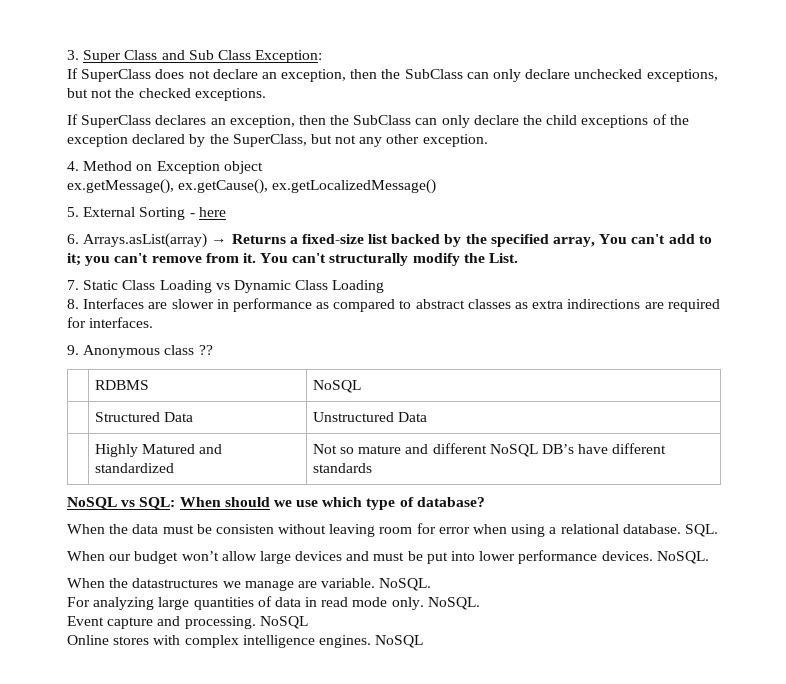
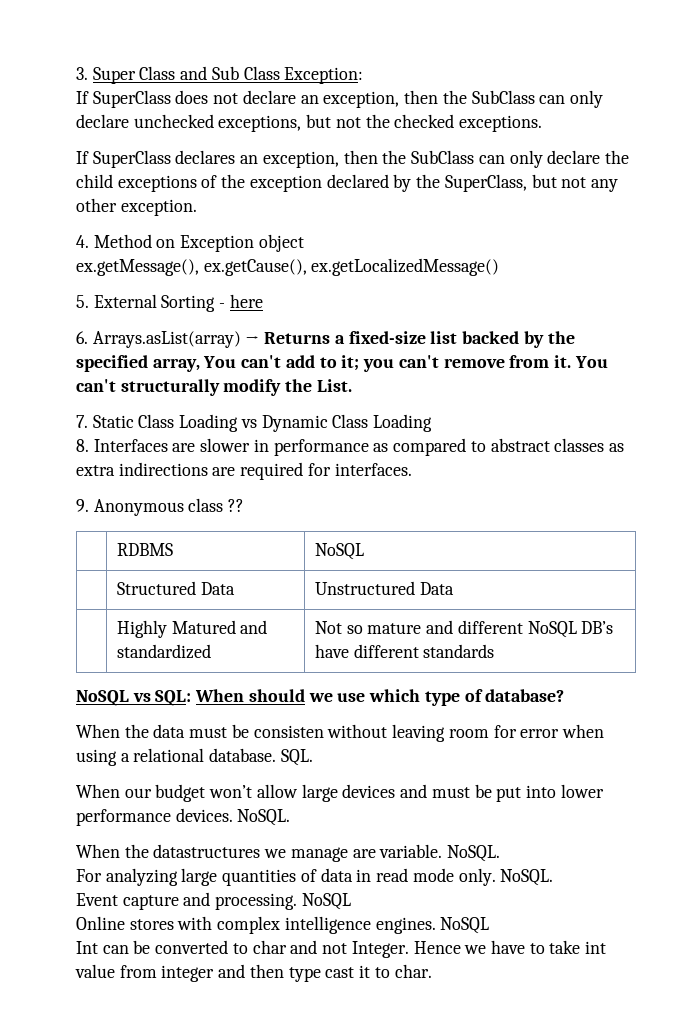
+ Int can be converted to char and not Integer. Hence we have to take int value from integer and then type cast it to char.

